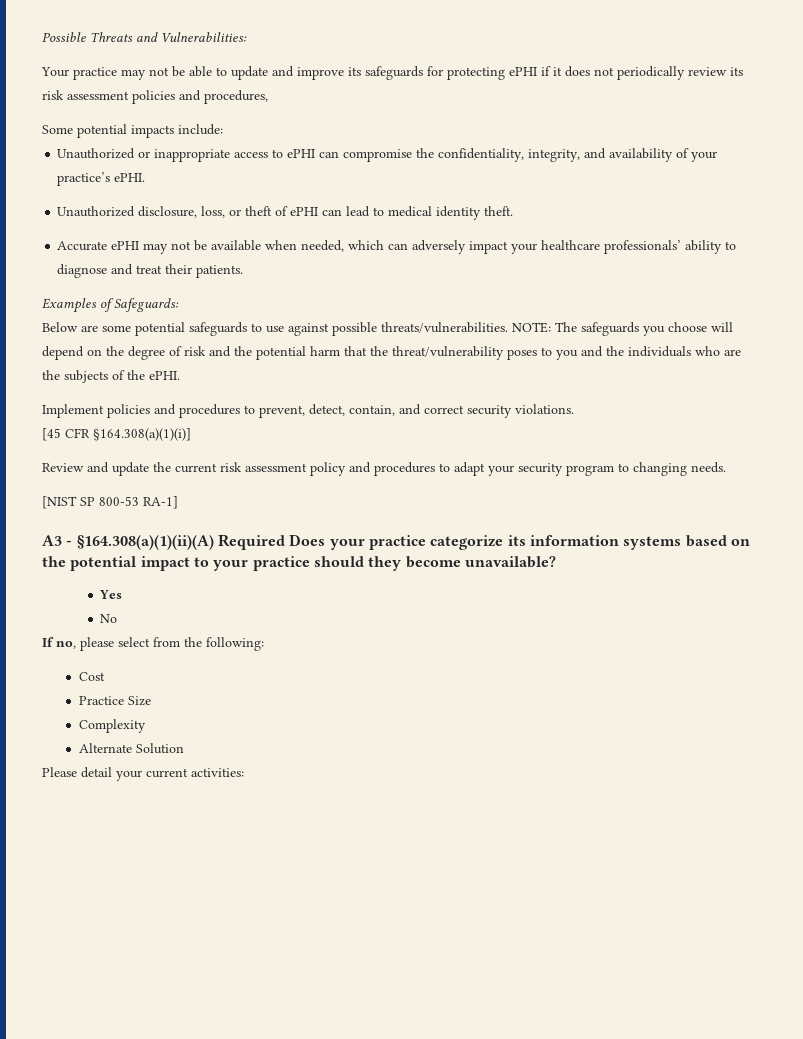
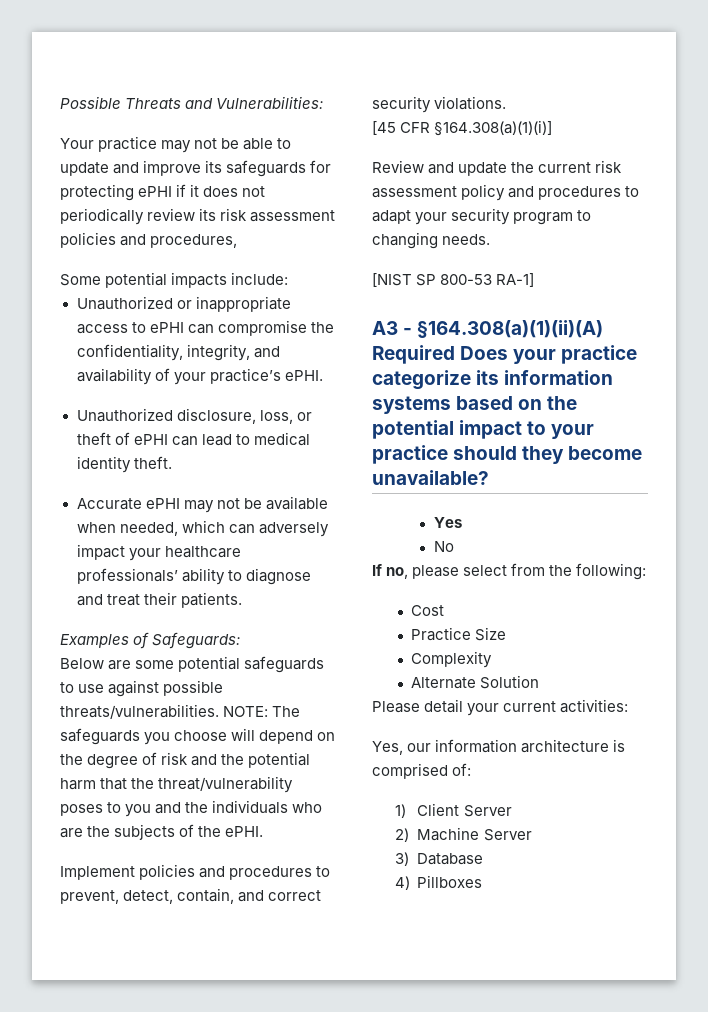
+ Yes, our information architecture is comprised of:
+ 1) Client Server
+ 2) Machine Server
+ 3) Database
+ 4) Pillboxes

